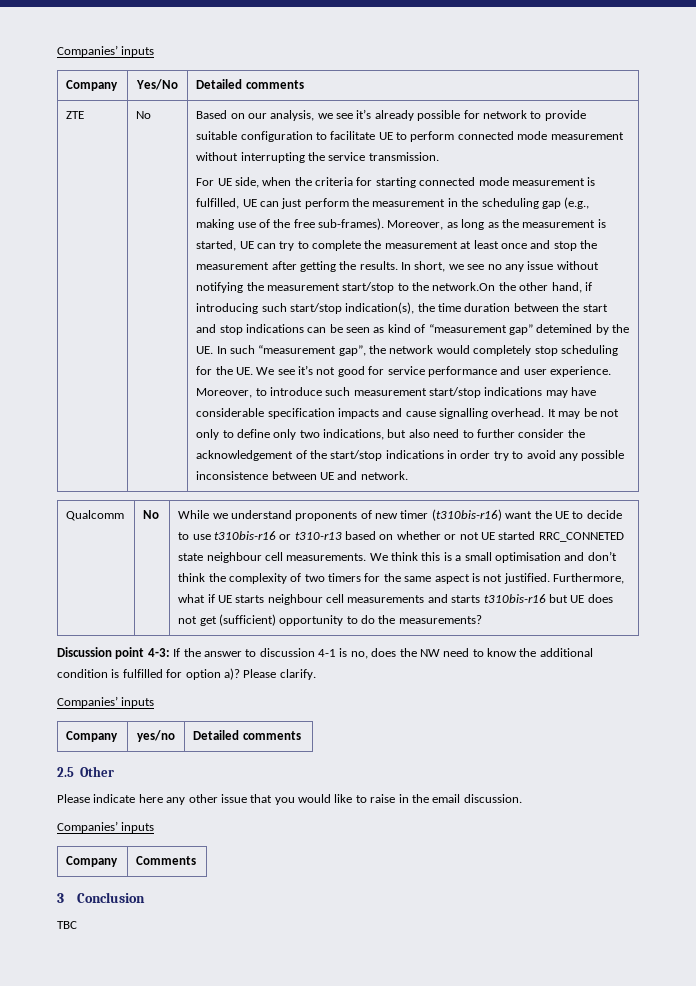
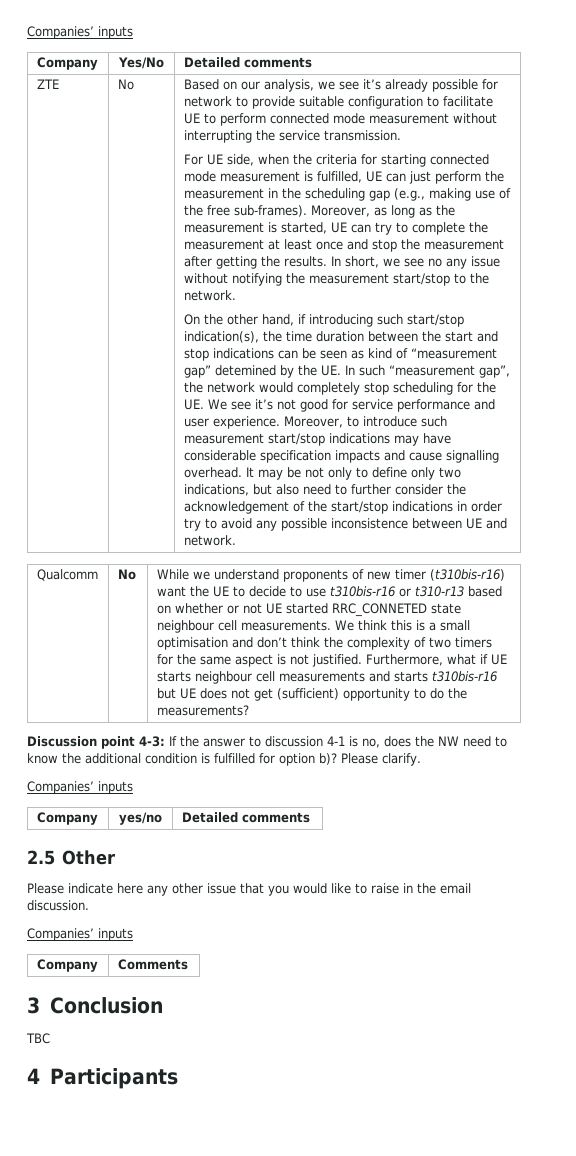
- In short, we see no any issue without notifying the measurement start/stop to the network.On the other hand, if introducing such start/stop indication(s), the time duration between the start and stop indications can be seen as kind of “measurement gap” detemined by the UE. In such “measurement gap”, the network would completely stop scheduling for the UE. We see it’s not good for service performance and user experience.
+ In short, we see no any issue without notifying the measurement start/stop to the network.
+ On the other hand, if introducing such start/stop indication(s), the time duration between the start and stop indications can be seen as kind of “measurement gap” detemined by the UE. In such “measurement gap”, the network would completely stop scheduling for the UE. We see it’s not good for service performance and user experience.
- Discussion point 4-3: If the answer to discussion 4-1 is no, does the NW need to know the additional condition is fulfilled for option a)?
+ Discussion point 4-3: If the answer to discussion 4-1 is no, does the NW need to know the additional condition is fulfilled for option b)?
+ 4 Participants

